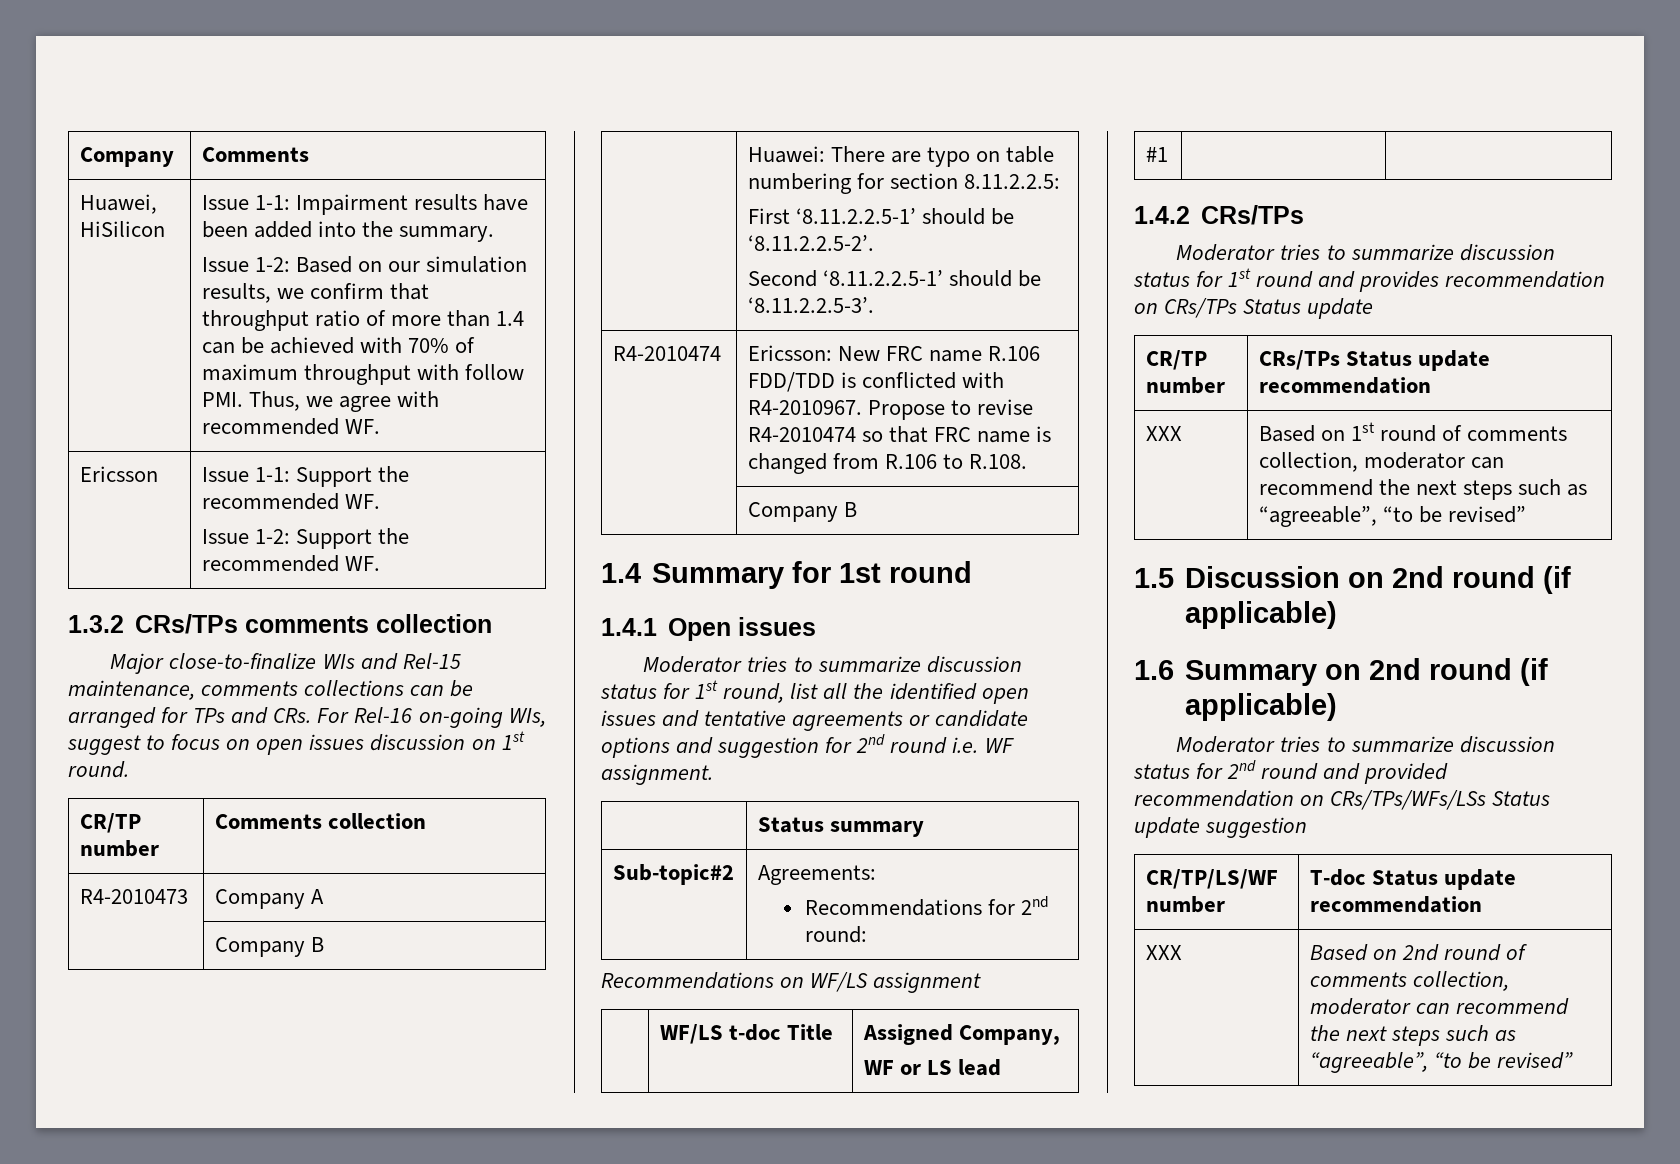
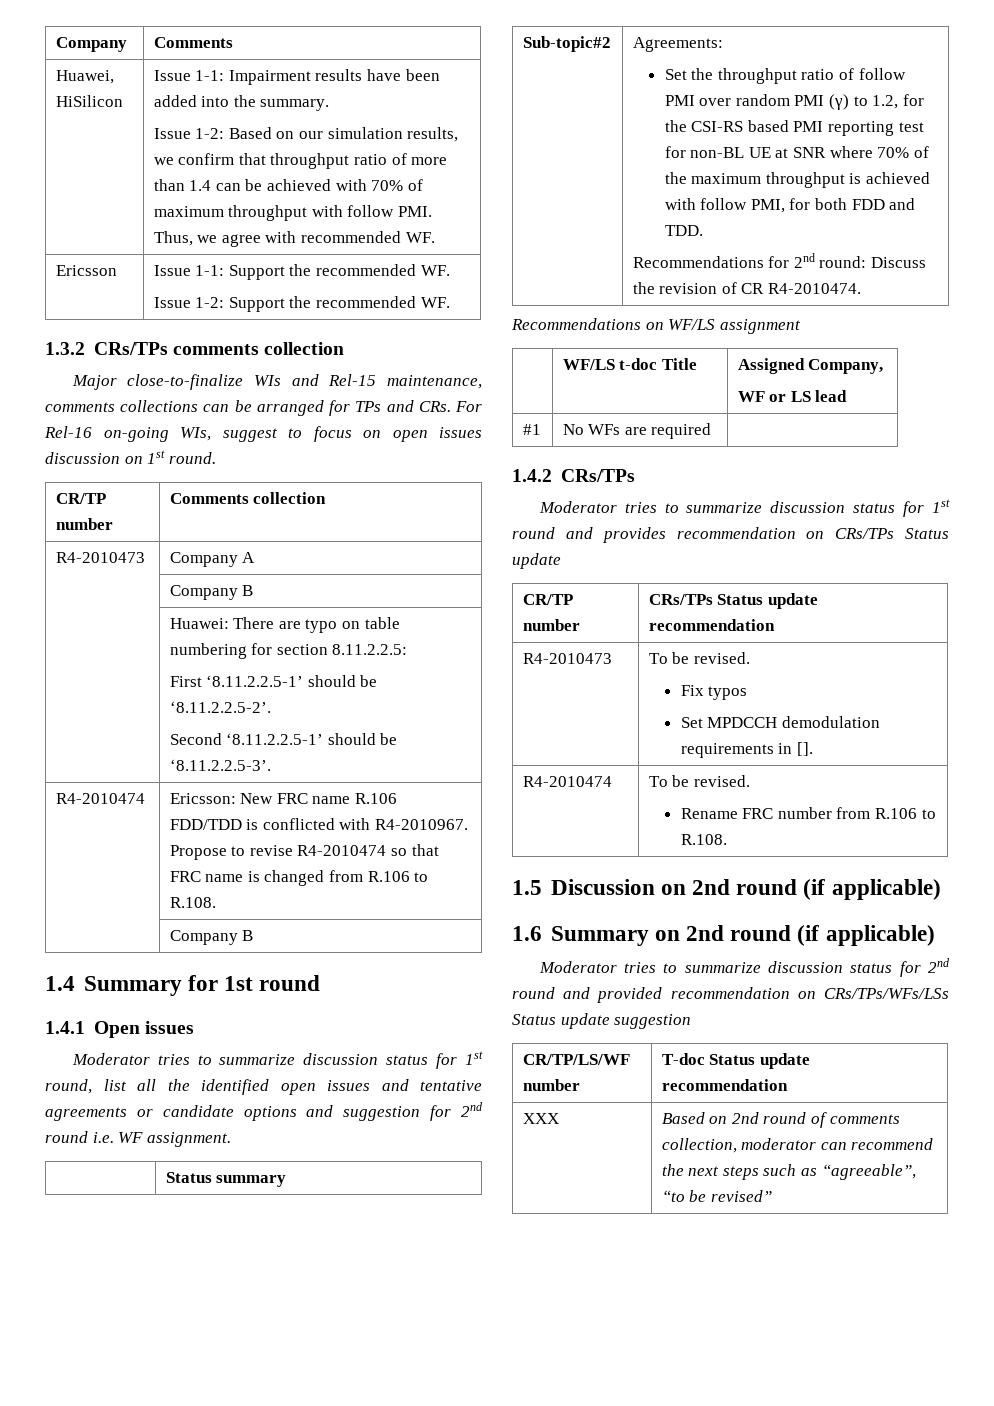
- Recommendations for 2nd round:
+ Set the throughput ratio of follow PMI over random PMI (γ) to 1.2, for the CSI-RS based PMI reporting test for non-BL UE at SNR where 70% of the maximum throughput is achieved with follow PMI, for both FDD and TDD.
+ Recommendations for 2nd round: Discuss the revision of CR R4-2010474.
- #1 | |
+ #1 | No WFs are required |
- XXX | Based on 1st round of comments collection, moderator can recommend the next steps such as “agreeable”, “to be revised”
+ R4-2010473 | To be revised.
+ Fix typos
+ Set MPDCCH demodulation requirements in [].
+ R4-2010474 | To be revised.
+ Rename FRC number from R.106 to R.108.

